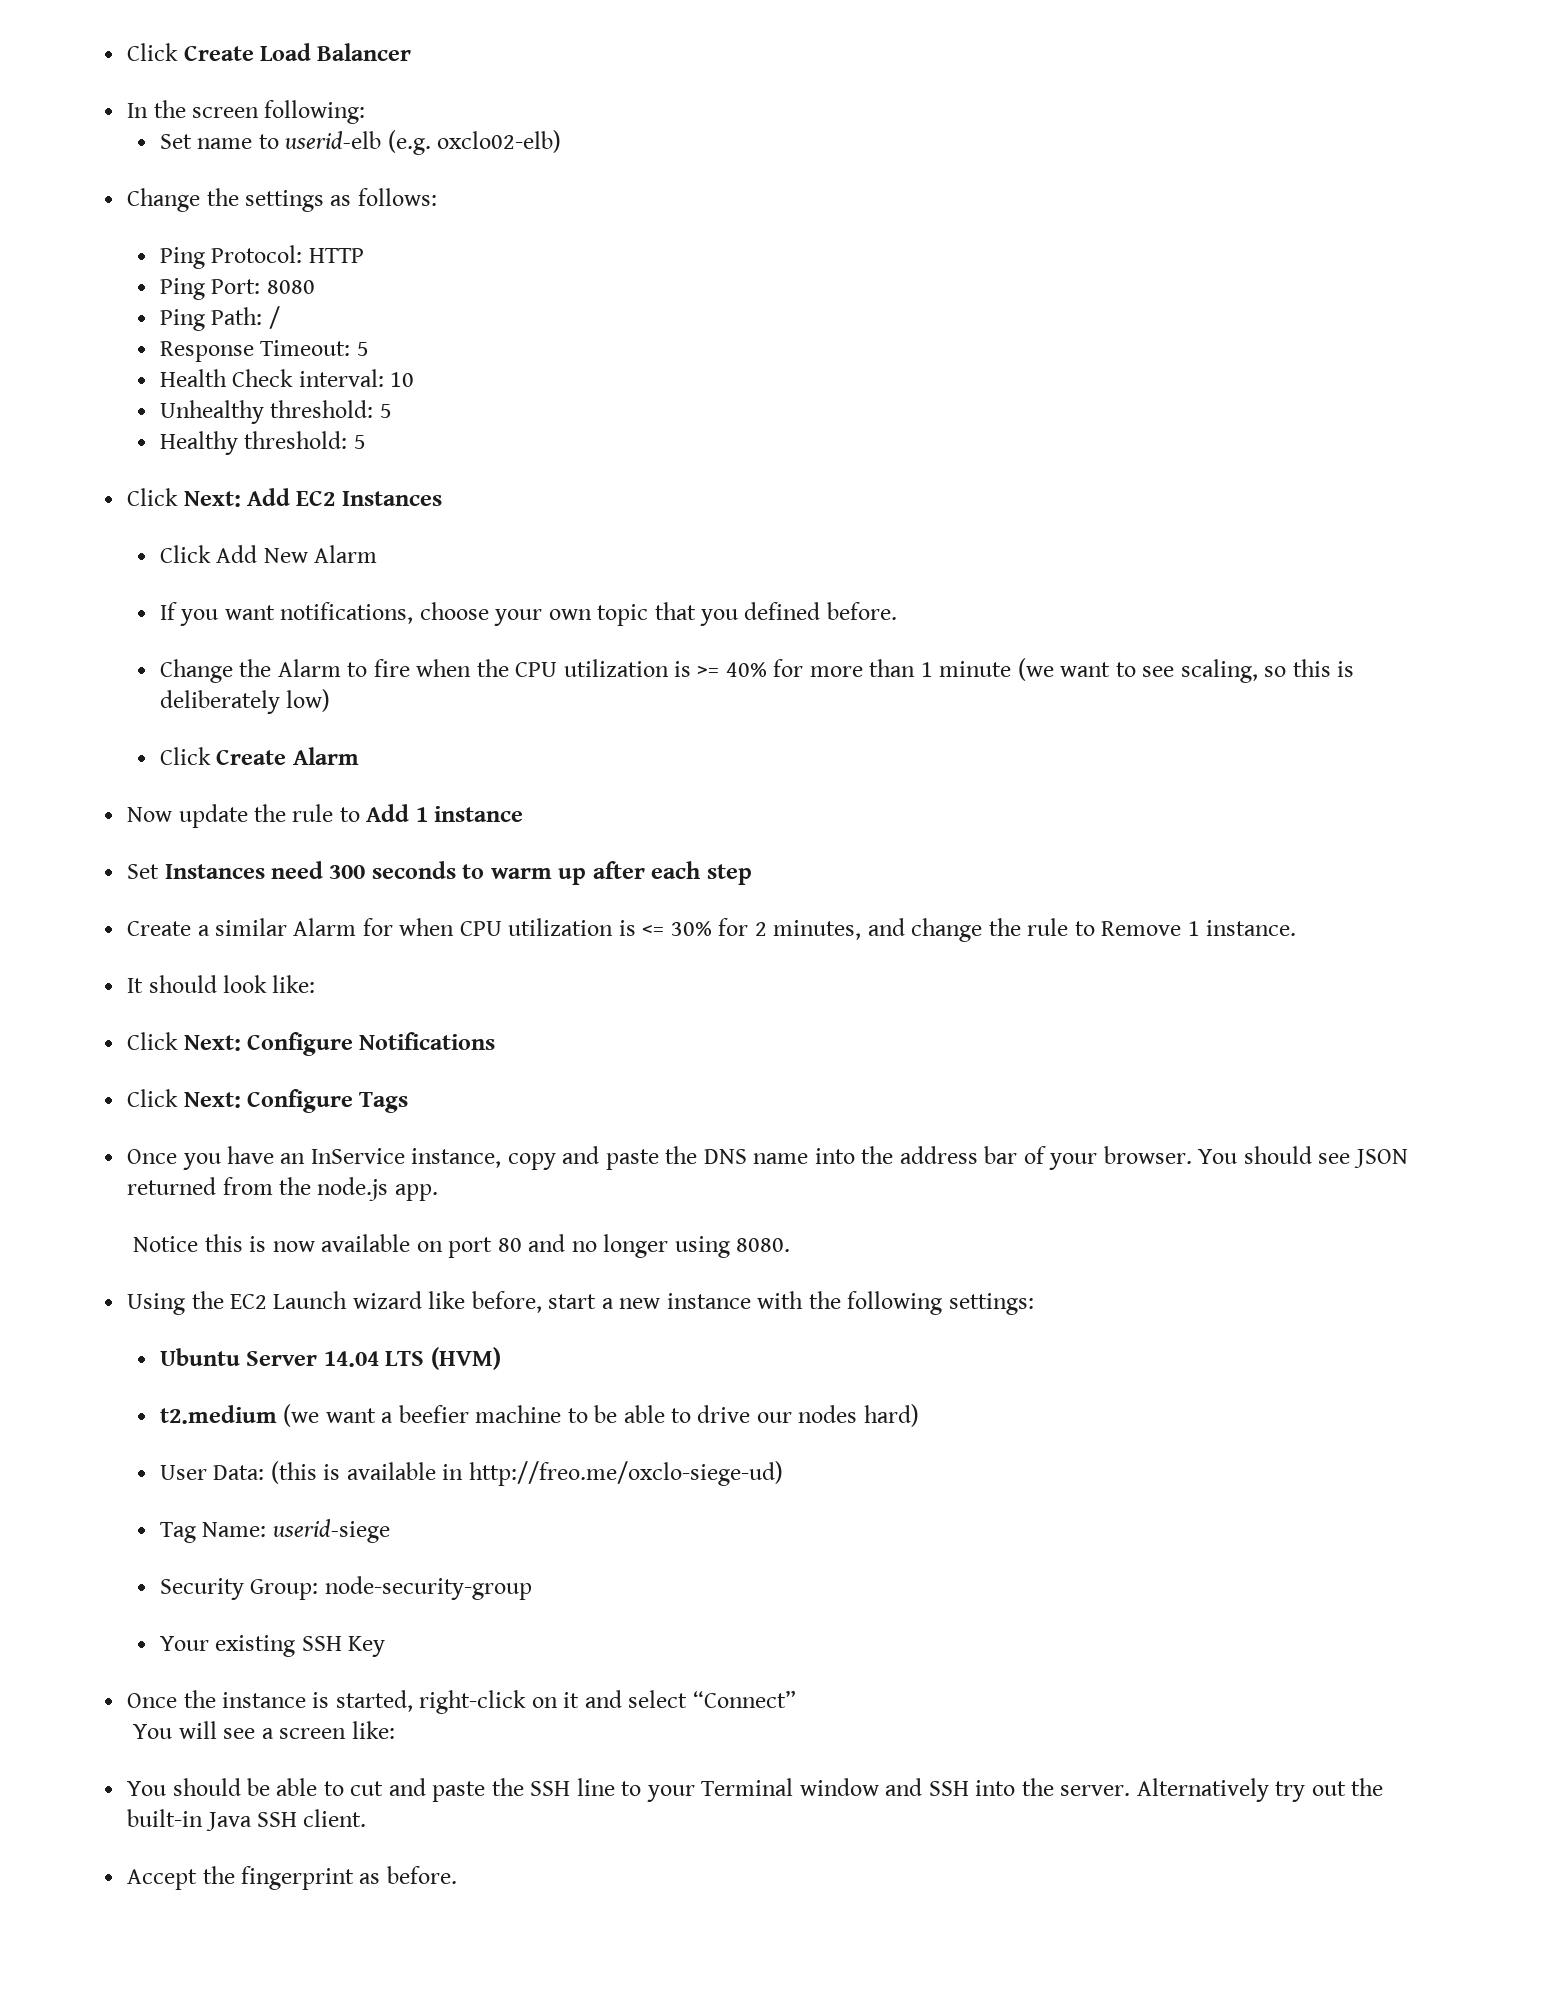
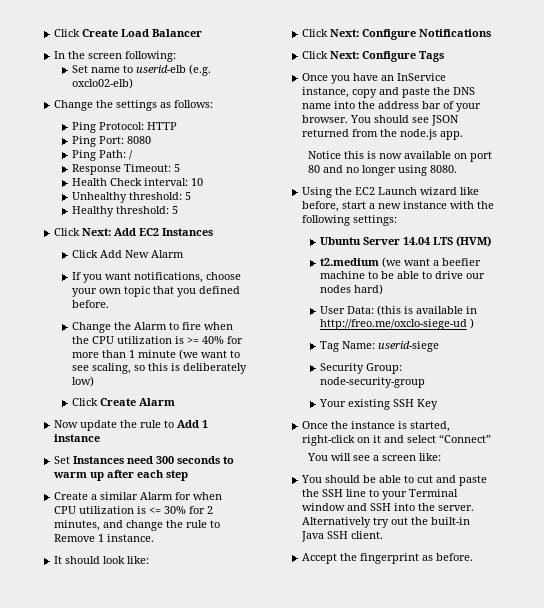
- User Data: (this is available in http://freo.me/oxclo-siege-ud)
+ User Data: (this is available in http://freo.me/oxclo-siege-ud )

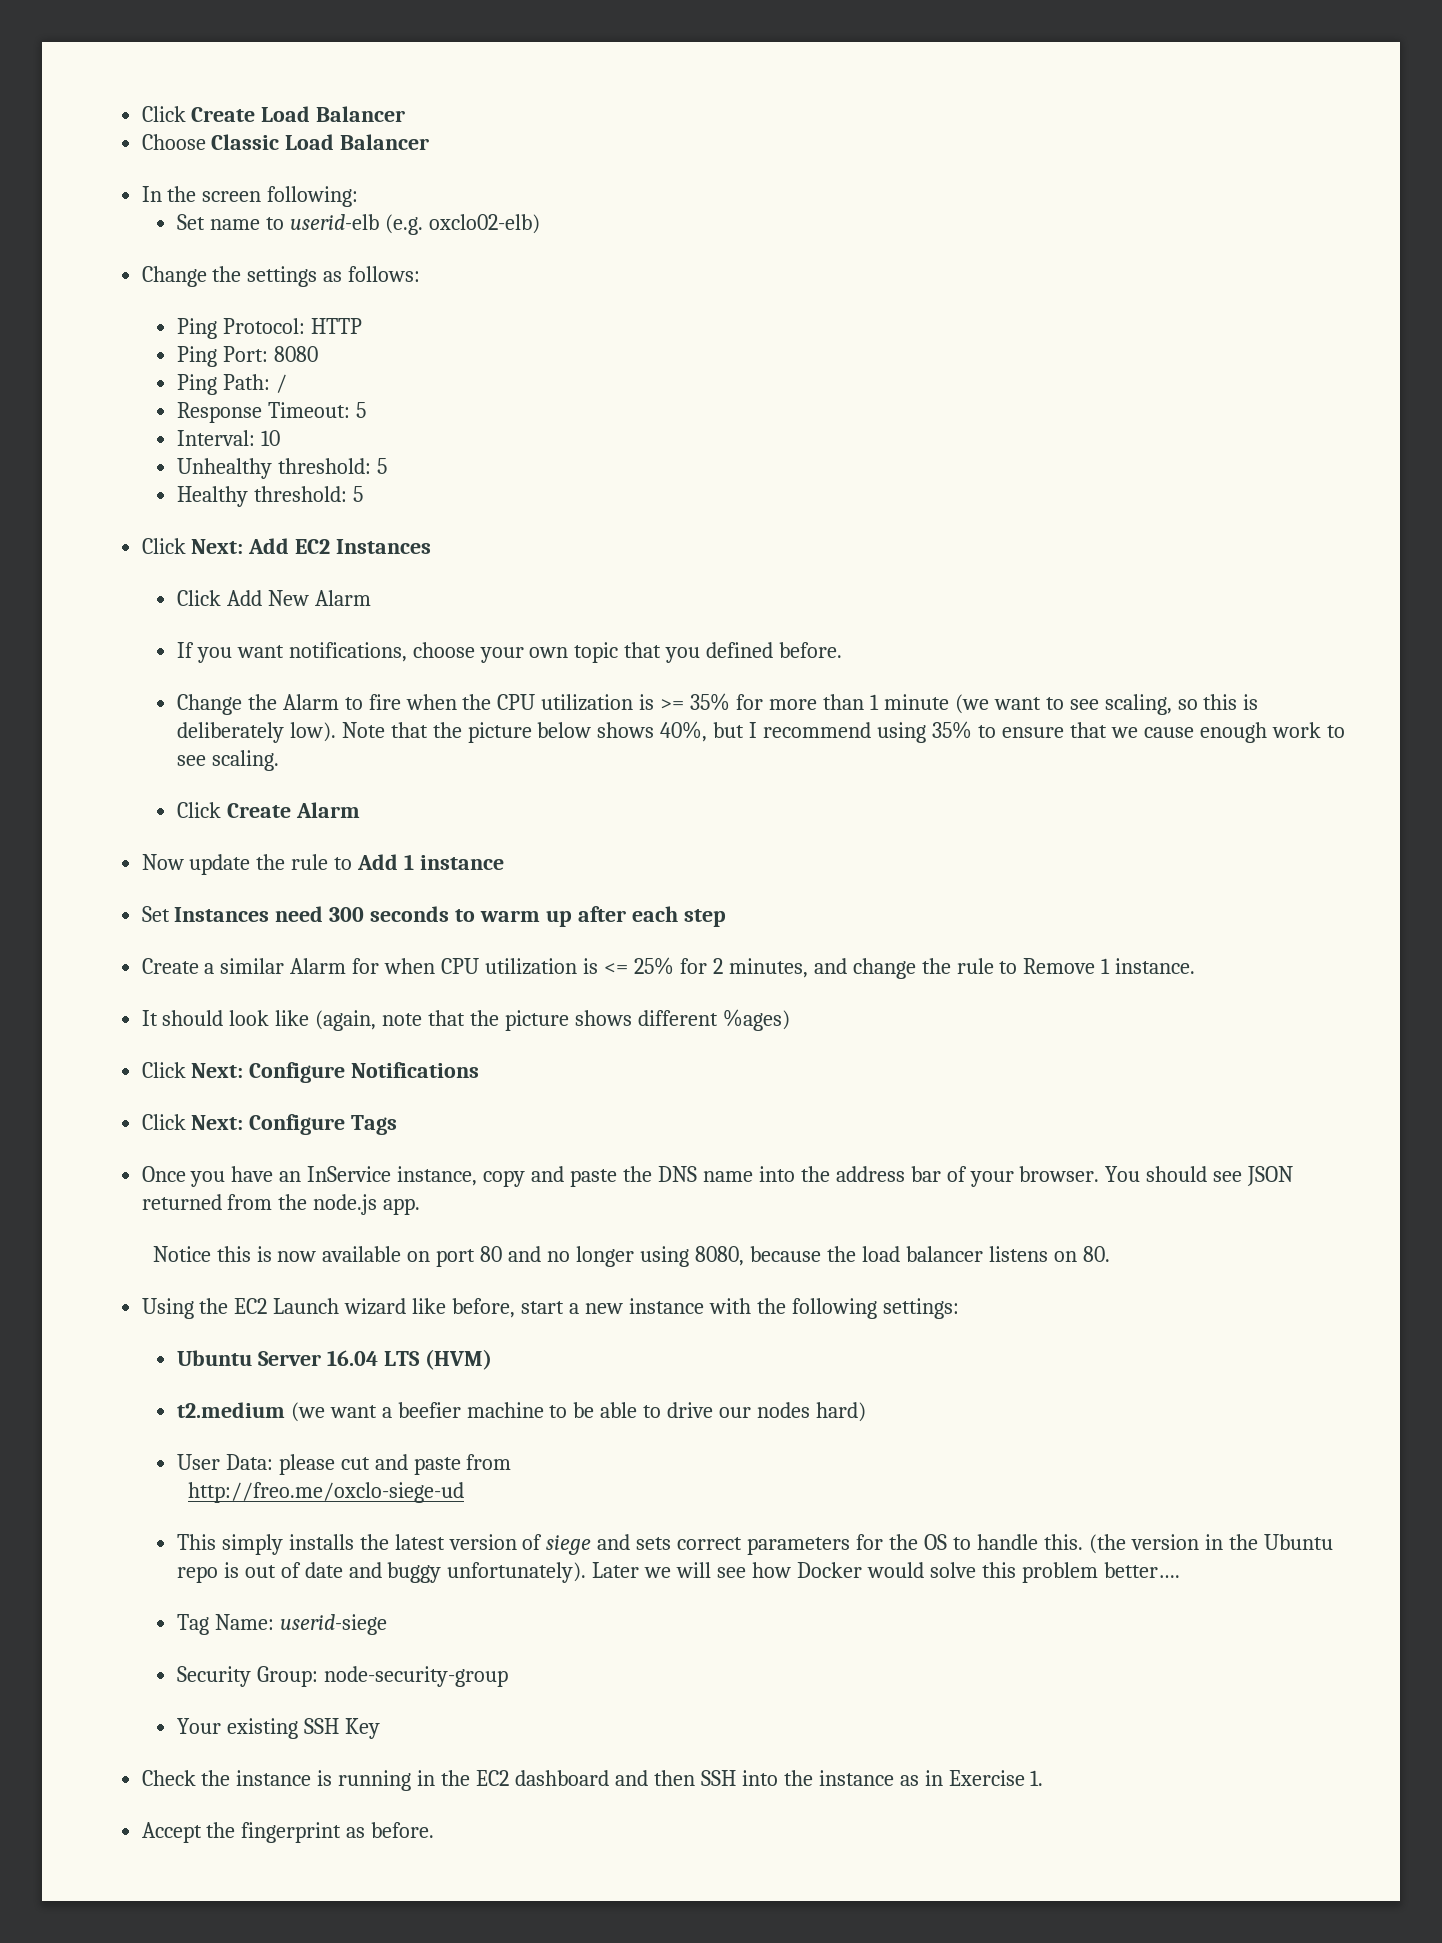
+ Choose Classic Load Balancer
- Health Check interval: 10
+ Interval: 10
- Change the Alarm to fire when the CPU utilization is >= 40% for more than 1 minute (we want to see scaling, so this is deliberately low)
+ Change the Alarm to fire when the CPU utilization is >= 35% for more than 1 minute (we want to see scaling, so this is deliberately low). Note that the picture below shows 40%, but I recommend using 35% to ensure that we cause enough work to see scaling.
- Create a similar Alarm for when CPU utilization is <= 30% for 2 minutes, and change the rule to Remove 1 instance.
+ Create a similar Alarm for when CPU utilization is <= 25% for 2 minutes, and change the rule to Remove 1 instance.
- It should look like:
+ It should look like (again, note that the picture shows different %ages)
- Notice this is now available on port 80 and no longer using 8080.
+ Notice this is now available on port 80 and no longer using 8080, because the load balancer listens on 80.
- Ubuntu Server 14.04 LTS (HVM)
+ Ubuntu Server 16.04 LTS (HVM)
- User Data: (this is available in http://freo.me/oxclo-siege-ud )
+ User Data: please cut and paste from
+ http://freo.me/oxclo-siege-ud
+ This simply installs the latest version of siege and sets correct parameters for the OS to handle this. (the version in the Ubuntu repo is out of date and buggy unfortunately). Later we will see how Docker would solve this problem better….
- Once the instance is started, right-click on it and select “Connect”
- You will see a screen like:
- You should be able to cut and paste the SSH line to your Terminal window and SSH into the server. Alternatively try out the built-in Java SSH client.
+ Check the instance is running in the EC2 dashboard and then SSH into the instance as in Exercise 1.

